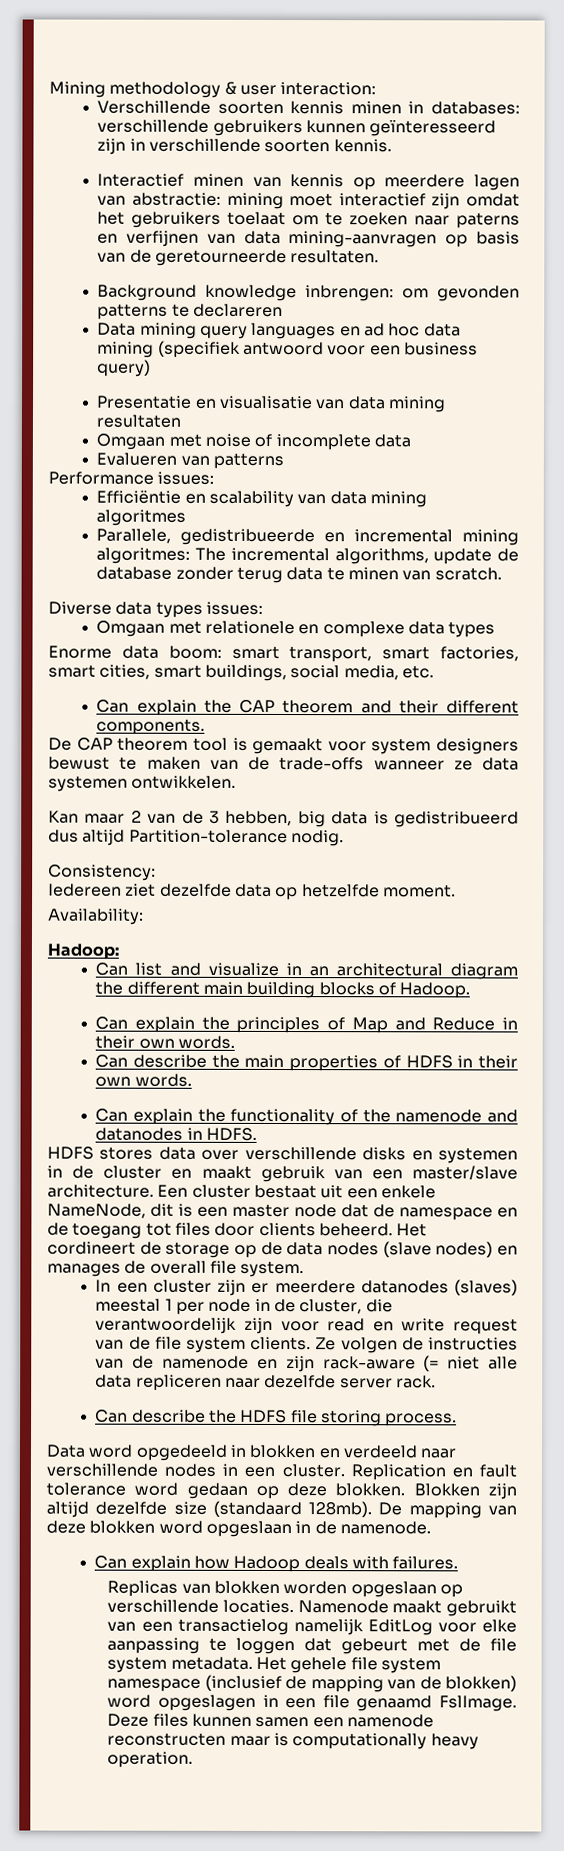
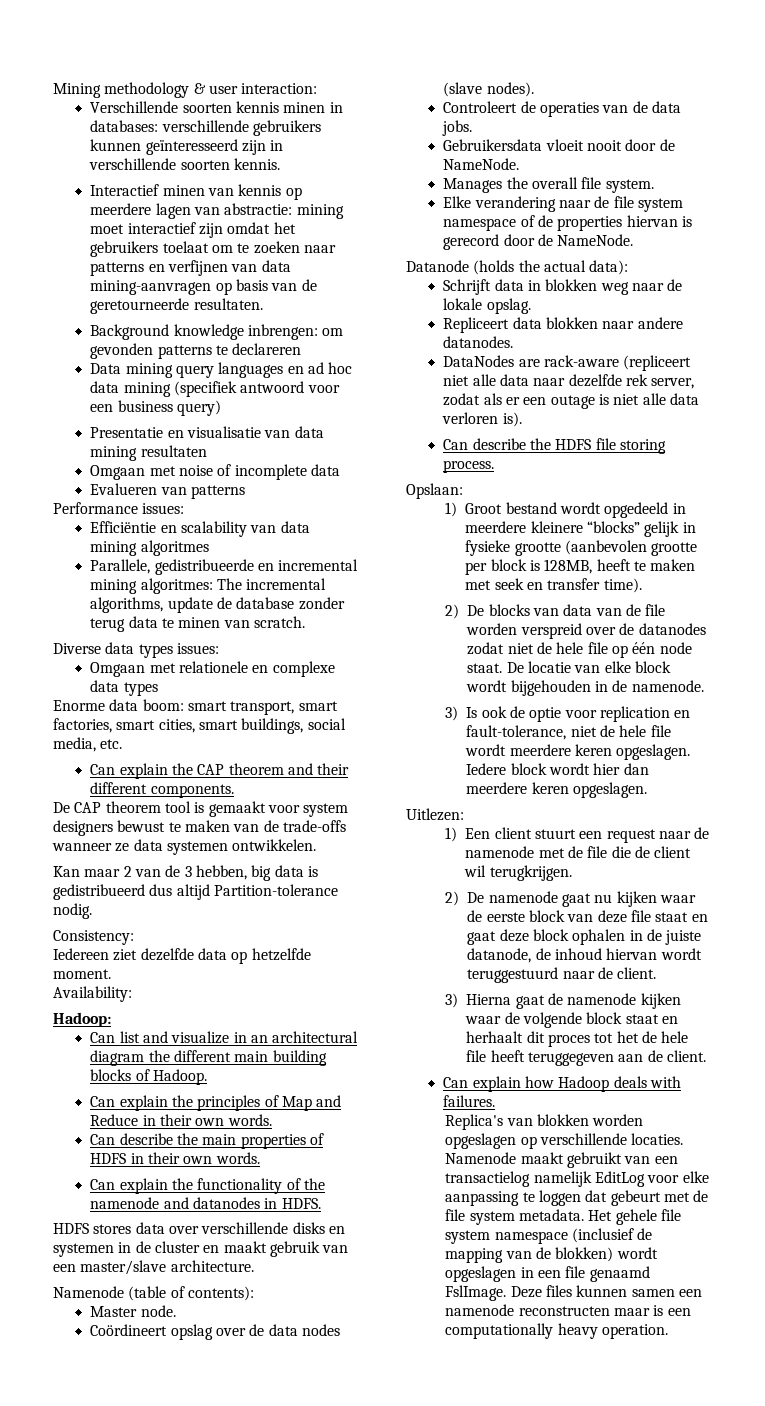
- Interactief minen van kennis op meerdere lagen van abstractie: mining moet interactief zijn omdat het gebruikers toelaat om te zoeken naar paterns en verfijnen van data mining-aanvragen op basis van de geretourneerde resultaten.
+ Interactief minen van kennis op meerdere lagen van abstractie: mining moet interactief zijn omdat het gebruikers toelaat om te zoeken naar patterns en verfijnen van data mining-aanvragen op basis van de geretourneerde resultaten.
- HDFS stores data over verschillende disks en systemen in de cluster en maakt gebruik van een master/slave architecture. Een cluster bestaat uit een enkele NameNode, dit is een master node dat de namespace en de toegang tot files door clients beheerd. Het cordineert de storage op de data nodes (slave nodes) en manages de overall file system.
- In een cluster zijn er meerdere datanodes (slaves) meestal 1 per node in de cluster, die verantwoordelijk zijn voor read en write request van de file system clients. Ze volgen de instructies van de namenode en zijn rack-aware (= niet alle data repliceren naar dezelfde server rack.
+ HDFS stores data over verschillende disks en systemen in de cluster en maakt gebruik van een master/slave architecture.
+ Namenode (table of contents):
+ Master node.
+ Coördineert opslag over de data nodes (slave nodes).
+ Controleert de operaties van de data jobs.
+ Gebruikersdata vloeit nooit door de NameNode.
+ Manages the overall file system.
+ Elke verandering naar de file system namespace of de properties hiervan is gerecord door de NameNode.
+ Datanode (holds the actual data):
+ Schrijft data in blokken weg naar de lokale opslag.
+ Repliceert data blokken naar andere datanodes.
+ DataNodes are rack-aware (repliceert niet alle data naar dezelfde rek server, zodat als er een outage is niet alle data verloren is).
- Data word opgedeeld in blokken en verdeeld naar verschillende nodes in een cluster. Replication en fault tolerance word gedaan op deze blokken. Blokken zijn altijd dezelfde size (standaard 128mb). De mapping van deze blokken word opgeslaan in de namenode.
+ Opslaan:
+ 1) Groot bestand wordt opgedeeld in meerdere kleinere “blocks” gelijk in fysieke grootte (aanbevolen grootte per block is 128MB, heeft te maken met seek en transfer time).
+ 2) De blocks van data van de file worden verspreid over de datanodes zodat niet de hele file op één node staat. De locatie van elke block wordt bijgehouden in de namenode.
+ 3) Is ook de optie voor replication en fault-tolerance, niet de hele file wordt meerdere keren opgeslagen. Iedere block wordt hier dan meerdere keren opgeslagen.
+ Uitlezen:
+ 1) Een client stuurt een request naar de namenode met de file die de client wil terugkrijgen.
+ 2) De namenode gaat nu kijken waar de eerste block van deze file staat en gaat deze block ophalen in de juiste datanode, de inhoud hiervan wordt teruggestuurd naar de client.
+ 3) Hierna gaat de namenode kijken waar de volgende block staat en herhaalt dit proces tot het de hele file heeft teruggegeven aan de client.
- Replicas van blokken worden opgeslaan op verschillende locaties.
+ Replica's van blokken worden opgeslagen op verschillende locaties.
- Het gehele file system namespace (inclusief de mapping van de blokken) word opgeslagen in een file genaamd FslImage.
+ Het gehele file system namespace (inclusief de mapping van de blokken) wordt opgeslagen in een file genaamd FslImage.
- Deze files kunnen samen een namenode reconstructen maar is computationally heavy operation.
+ Deze files kunnen samen een namenode reconstructen maar is een computationally heavy operation.

